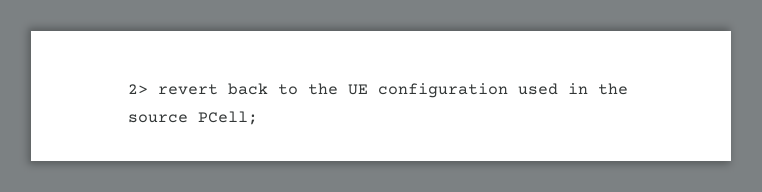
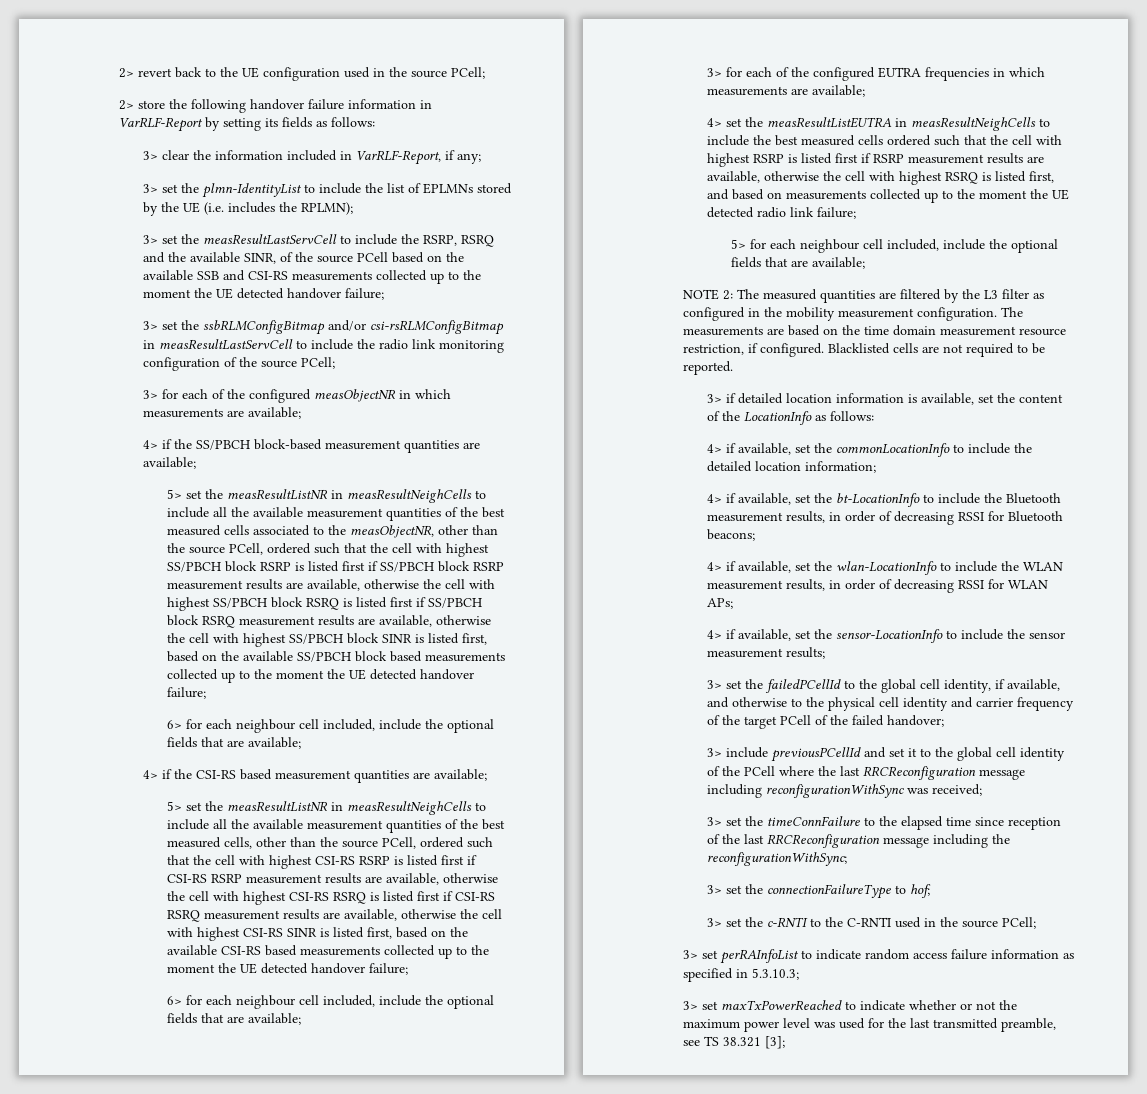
+ 2> store the following handover failure information in VarRLF-Report by setting its fields as follows:
+ 3> clear the information included in VarRLF-Report, if any;
+ 3> set the plmn-IdentityList to include the list of EPLMNs stored by the UE (i.e. includes the RPLMN);
+ 3> set the measResultLastServCell to include the RSRP, RSRQ and the available SINR, of the source PCell based on the available SSB and CSI-RS measurements collected up to the moment the UE detected handover failure;
+ 3> set the ssbRLMConfigBitmap and/or csi-rsRLMConfigBitmap in measResultLastServCell to include the radio link monitoring configuration of the source PCell;
+ 3> for each of the configured measObjectNR in which measurements are available;
+ 4> if the SS/PBCH block-based measurement quantities are available;
+ 5> set the measResultListNR in measResultNeighCells to include all the available measurement quantities of the best measured cells associated to the measObjectNR, other than the source PCell, ordered such that the cell with highest SS/PBCH block RSRP is listed first if SS/PBCH block RSRP measurement results are available, otherwise the cell with highest SS/PBCH block RSRQ is listed first if SS/PBCH block RSRQ measurement results are available, otherwise the cell with highest SS/PBCH block SINR is listed first, based on the available SS/PBCH block based measurements collected up to the moment the UE detected handover failure;
+ 6> for each neighbour cell included, include the optional fields that are available;
+ 4> if the CSI-RS based measurement quantities are available;
+ 5> set the measResultListNR in measResultNeighCells to include all the available measurement quantities of the best measured cells, other than the source PCell, ordered such that the cell with highest CSI-RS RSRP is listed first if CSI-RS RSRP measurement results are available, otherwise the cell with highest CSI-RS RSRQ is listed first if CSI-RS RSRQ measurement results are available, otherwise the cell with highest CSI-RS SINR is listed first, based on the available CSI-RS based measurements collected up to the moment the UE detected handover failure;
+ 6> for each neighbour cell included, include the optional fields that are available;
+ 3> for each of the configured EUTRA frequencies in which measurements are available;
+ 4> set the measResultListEUTRA in measResultNeighCells to include the best measured cells ordered such that the cell with highest RSRP is listed first if RSRP measurement results are available, otherwise the cell with highest RSRQ is listed first, and based on measurements collected up to the moment the UE detected radio link failure;
+ 5> for each neighbour cell included, include the optional fields that are available;
+ NOTE 2: The measured quantities are filtered by the L3 filter as configured in the mobility measurement configuration. The measurements are based on the time domain measurement resource restriction, if configured. Blacklisted cells are not required to be reported.
+ 3> if detailed location information is available, set the content of the LocationInfo as follows:
+ 4> if available, set the commonLocationInfo to include the detailed location information;
+ 4> if available, set the bt-LocationInfo to include the Bluetooth measurement results, in order of decreasing RSSI for Bluetooth beacons;
+ 4> if available, set the wlan-LocationInfo to include the WLAN measurement results, in order of decreasing RSSI for WLAN APs;
+ 4> if available, set the sensor-LocationInfo to include the sensor measurement results;
+ 3> set the failedPCellId to the global cell identity, if available, and otherwise to the physical cell identity and carrier frequency of the target PCell of the failed handover;
+ 3> include previousPCellId and set it to the global cell identity of the PCell where the last RRCReconfiguration message including reconfigurationWithSync was received;
+ 3> set the timeConnFailure to the elapsed time since reception of the last RRCReconfiguration message including the reconfigurationWithSync;
+ 3> set the connectionFailureType to hof;
+ 3> set the c-RNTI to the C-RNTI used in the source PCell;
+ 3> set perRAInfoList to indicate random access failure information as specified in 5.3.10.3;
+ 3> set maxTxPowerReached to indicate whether or not the maximum power level was used for the last transmitted preamble, see TS 38.321 [3];

